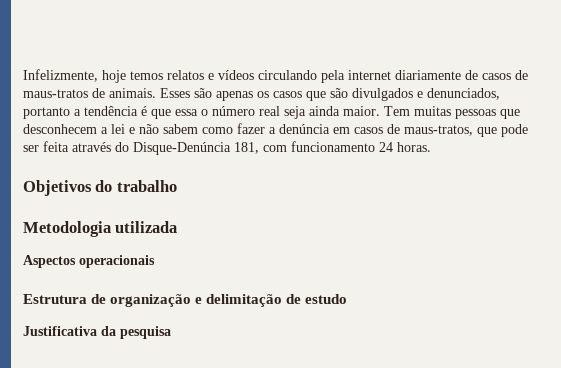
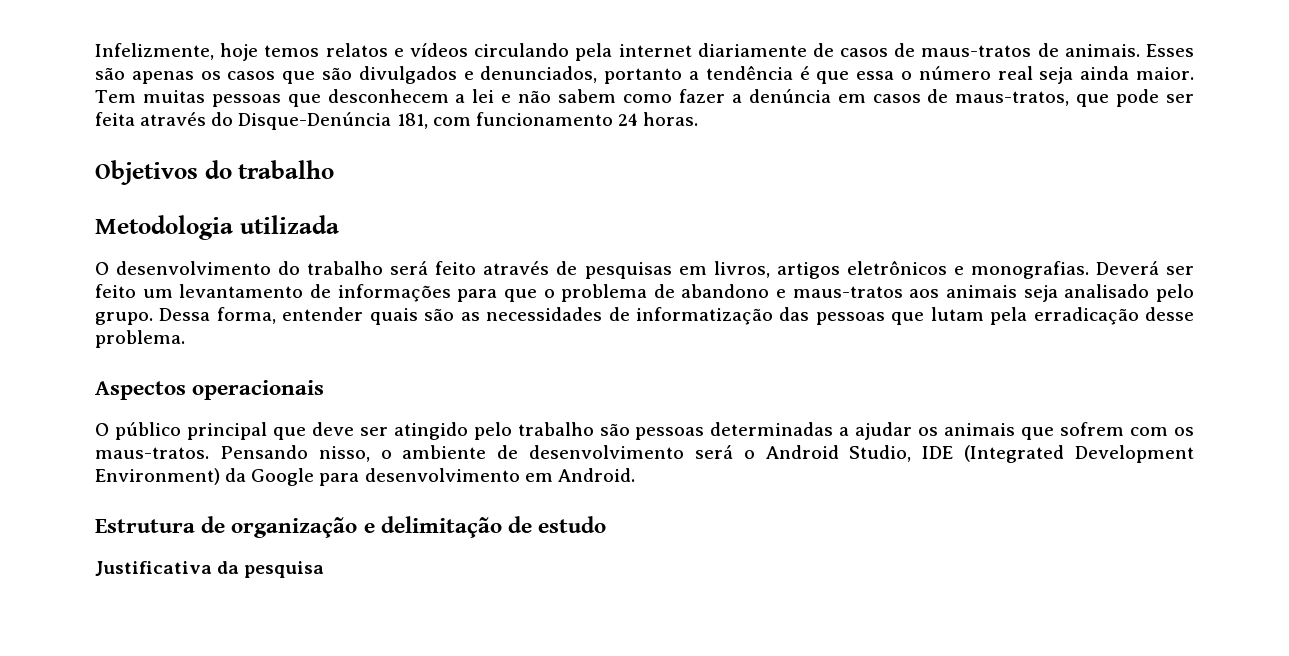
+ O desenvolvimento do trabalho será feito através de pesquisas em livros, artigos eletrônicos e monografias. Deverá ser feito um levantamento de informações para que o problema de abandono e maus-tratos aos animais seja analisado pelo grupo. Dessa forma, entender quais são as necessidades de informatização das pessoas que lutam pela erradicação desse problema.
  Aspectos operacionais
+ O público principal que deve ser atingido pelo trabalho são pessoas determinadas a ajudar os animais que sofrem com os maus-tratos. Pensando nisso, o ambiente de desenvolvimento será o Android Studio, IDE (Integrated Development Environment) da Google para desenvolvimento em Android.

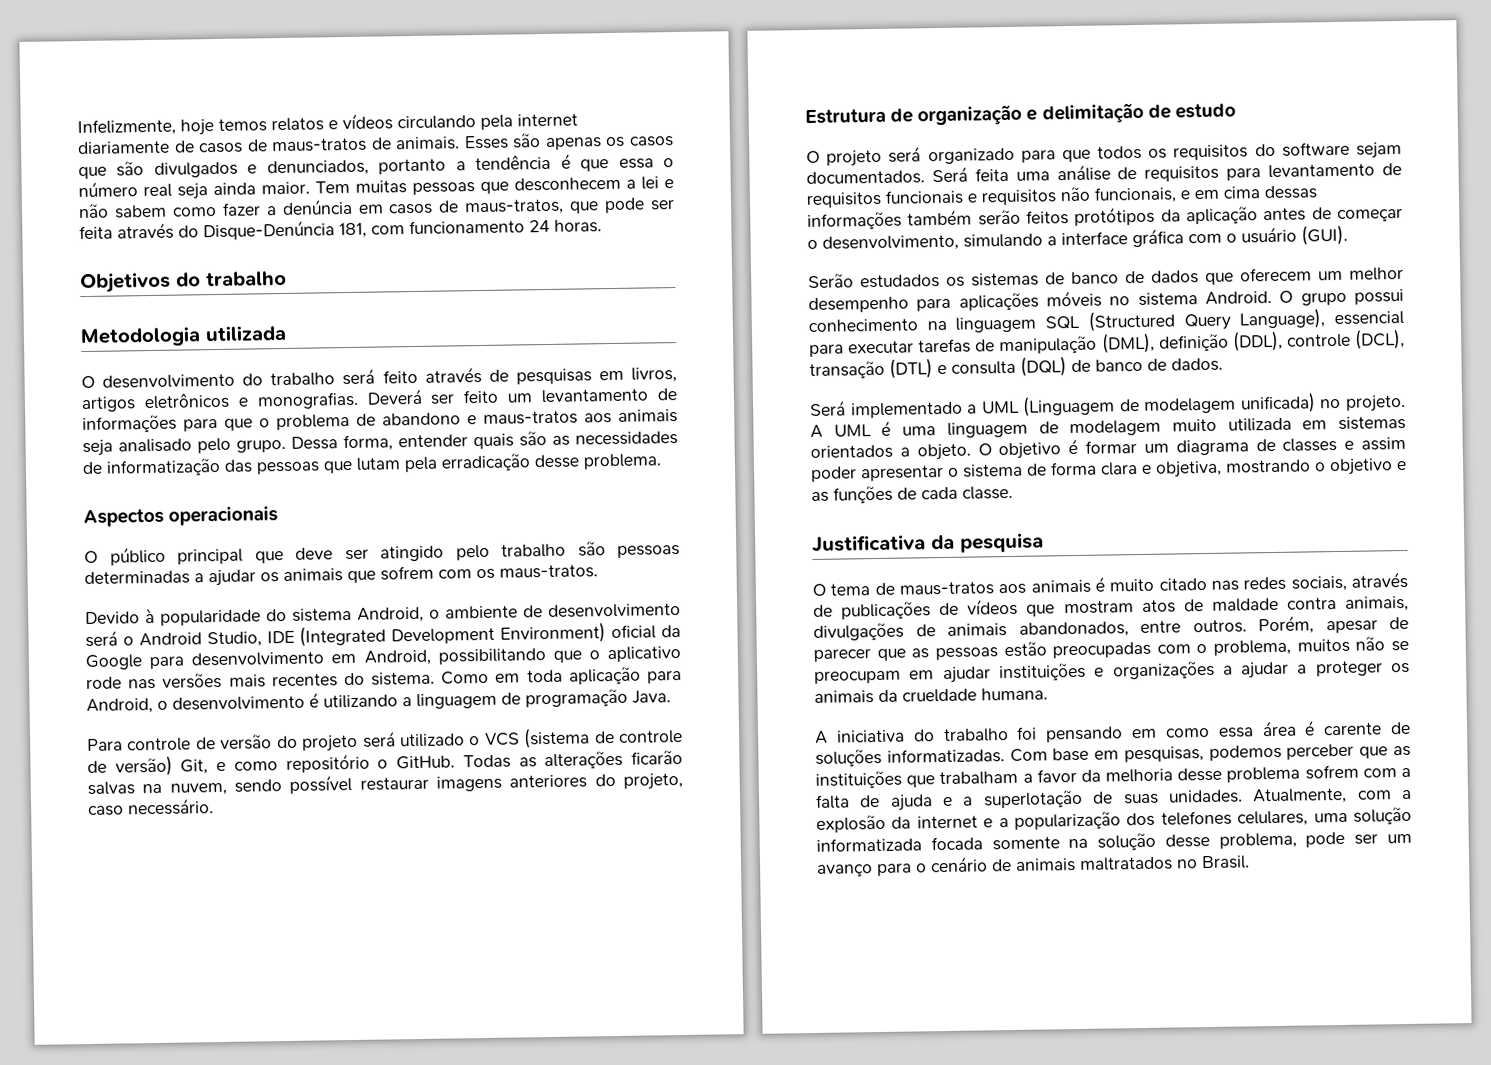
- O público principal que deve ser atingido pelo trabalho são pessoas determinadas a ajudar os animais que sofrem com os maus-tratos. Pensando nisso, o ambiente de desenvolvimento será o Android Studio, IDE (Integrated Development Environment) da Google para desenvolvimento em Android.
+ O público principal que deve ser atingido pelo trabalho são pessoas determinadas a ajudar os animais que sofrem com os maus-tratos.
+ Devido à popularidade do sistema Android, o ambiente de desenvolvimento será o Android Studio, IDE (Integrated Development Environment) oficial da Google para desenvolvimento em Android, possibilitando que o aplicativo rode nas versões mais recentes do sistema. Como em toda aplicação para Android, o desenvolvimento é utilizando a linguagem de programação Java.
+ Para controle de versão do projeto será utilizado o VCS (sistema de controle de versão) Git, e como repositório o GitHub. Todas as alterações ficarão salvas na nuvem, sendo possível restaurar imagens anteriores do projeto, caso necessário.
+ O projeto será organizado para que todos os requisitos do software sejam documentados. Será feita uma análise de requisitos para levantamento de requisitos funcionais e requisitos não funcionais, e em cima dessas informações também serão feitos protótipos da aplicação antes de começar o desenvolvimento, simulando a interface gráfica com o usuário (GUI).
+ Serão estudados os sistemas de banco de dados que oferecem um melhor desempenho para aplicações móveis no sistema Android. O grupo possui conhecimento na linguagem SQL (Structured Query Language), essencial para executar tarefas de manipulação (DML), definição (DDL), controle (DCL), transação (DTL) e consulta (DQL) de banco de dados.
+ Será implementado a UML (Linguagem de modelagem unificada) no projeto. A UML é uma linguagem de modelagem muito utilizada em sistemas orientados a objeto. O objetivo é formar um diagrama de classes e assim poder apresentar o sistema de forma clara e objetiva, mostrando o objetivo e as funções de cada classe.
  Justificativa da pesquisa
+ O tema de maus-tratos aos animais é muito citado nas redes sociais, através de publicações de vídeos que mostram atos de maldade contra animais, divulgações de animais abandonados, entre outros. Porém, apesar de parecer que as pessoas estão preocupadas com o problema, muitos não se preocupam em ajudar instituições e organizações a ajudar a proteger os animais da crueldade humana.
+ A iniciativa do trabalho foi pensando em como essa área é carente de soluções informatizadas. Com base em pesquisas, podemos perceber que as instituições que trabalham a favor da melhoria desse problema sofrem com a falta de ajuda e a superlotação de suas unidades. Atualmente, com a explosão da internet e a popularização dos telefones celulares, uma solução informatizada focada somente na solução desse problema, pode ser um avanço para o cenário de animais maltratados no Brasil.

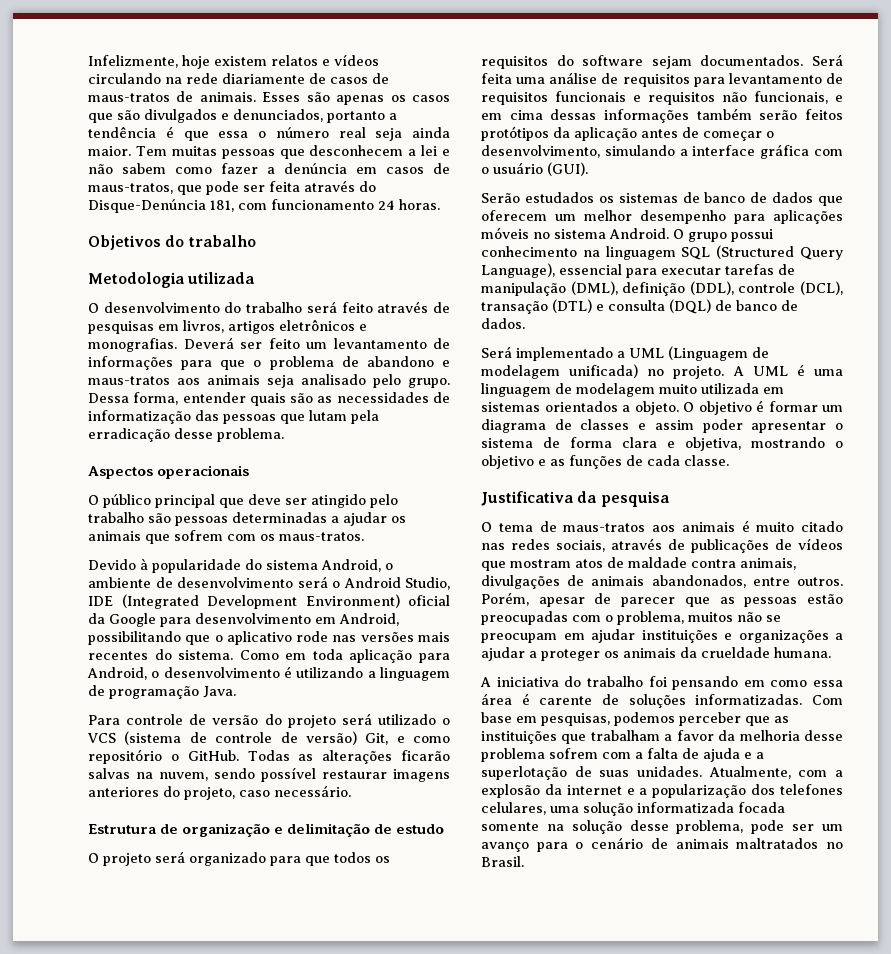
- Infelizmente, hoje temos relatos e vídeos circulando pela internet diariamente de casos de maus-tratos de animais.
+ Infelizmente, hoje existem relatos e vídeos circulando na rede diariamente de casos de maus-tratos de animais.

